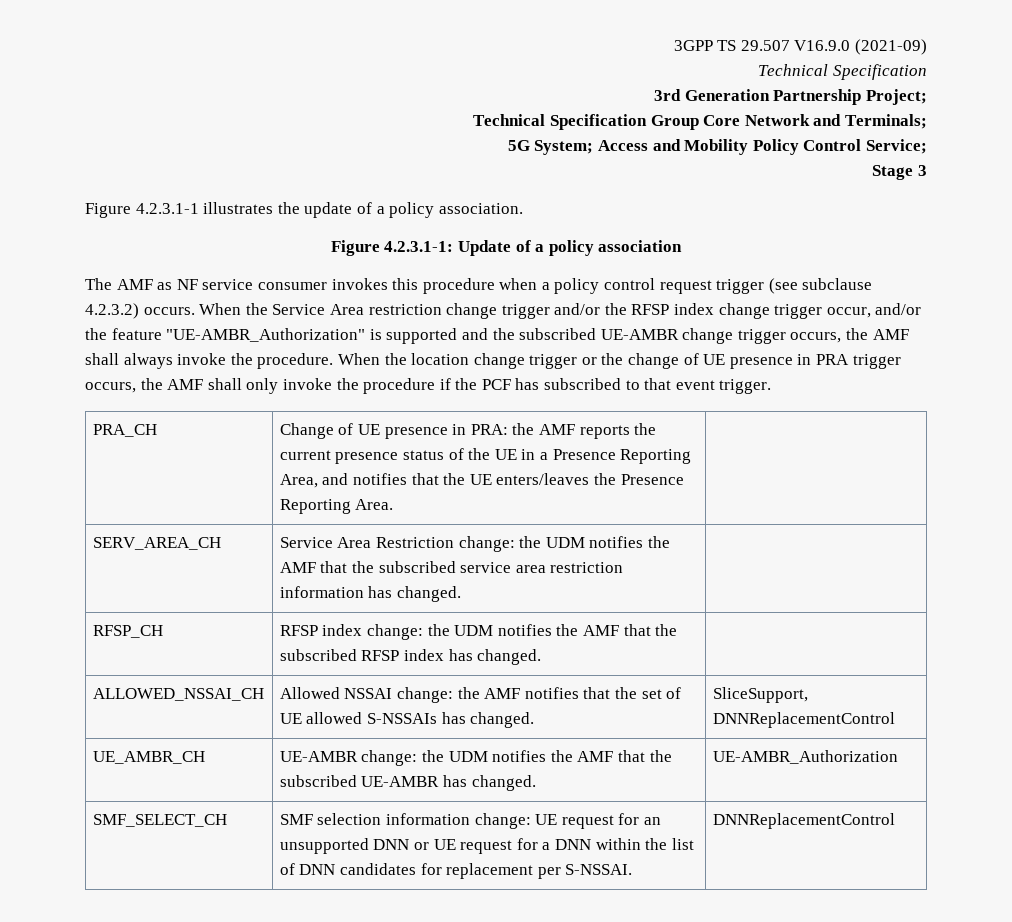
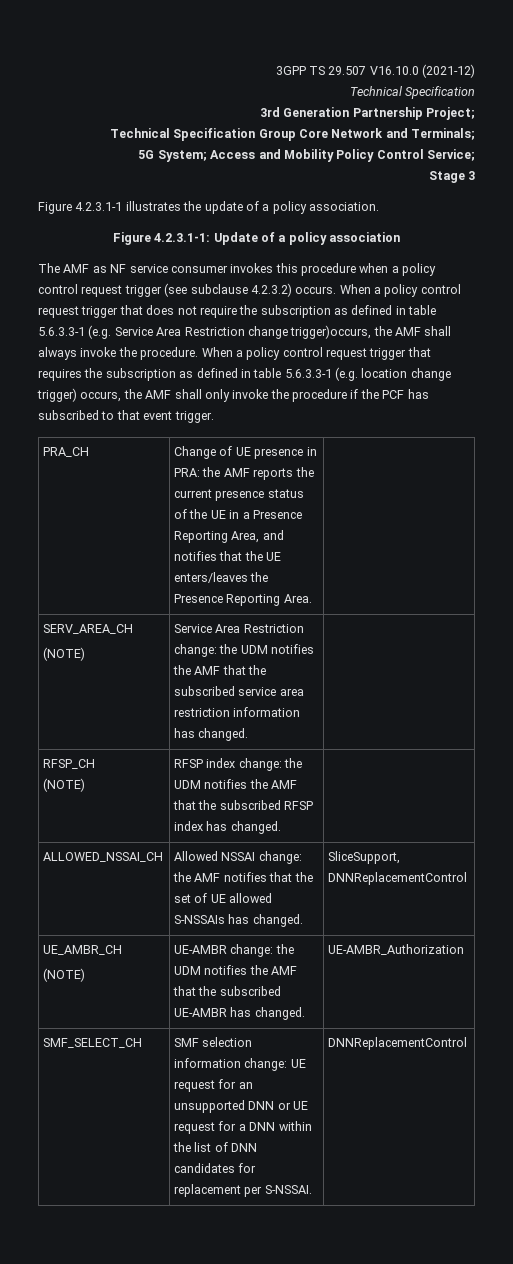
- 3GPP TS 29.507 V16.9.0 (2021-09)
+ 3GPP TS 29.507 V16.10.0 (2021-12)
- When the Service Area restriction change trigger and/or the RFSP index change trigger occur, and/or the feature "UE-AMBR_Authorization" is supported and the subscribed UE-AMBR change trigger occurs, the AMF shall always invoke the procedure.
+ When a policy control request trigger that does not require the subscription as defined in table 5.6.3.3-1 (e.g. Service Area Restriction change trigger)occurs, the AMF shall always invoke the procedure.
- When the location change trigger or the change of UE presence in PRA trigger occurs, the AMF shall only invoke the procedure if the PCF has subscribed to that event trigger.
+ When a policy control request trigger that requires the subscription as defined in table 5.6.3.3-1 (e.g. location change trigger) occurs, the AMF shall only invoke the procedure if the PCF has subscribed to that event trigger.
- SERV_AREA_CH | Service Area Restriction change: the UDM notifies the AMF that the subscribed service area restriction information has changed. |
+ SERV_AREA_CH
+ (NOTE) | Service Area Restriction change: the UDM notifies the AMF that the subscribed service area restriction information has changed. |
- RFSP_CH | RFSP index change: the UDM notifies the AMF that the subscribed RFSP index has changed. |
+ RFSP_CH
+ (NOTE) | RFSP index change: the UDM notifies the AMF that the subscribed RFSP index has changed. |
- UE_AMBR_CH | UE-AMBR change: the UDM notifies the AMF that the subscribed UE-AMBR has changed. | UE-AMBR_Authorization
+ UE_AMBR_CH
+ (NOTE) | UE-AMBR change: the UDM notifies the AMF that the subscribed UE-AMBR has changed. | UE-AMBR_Authorization

